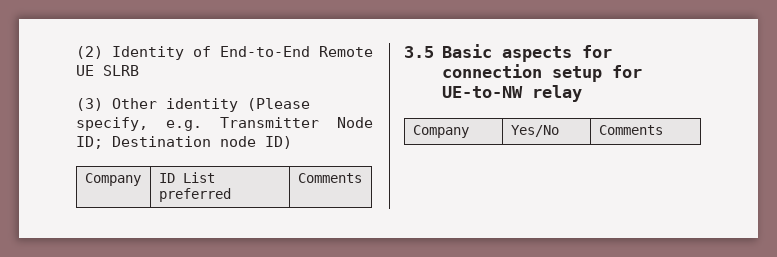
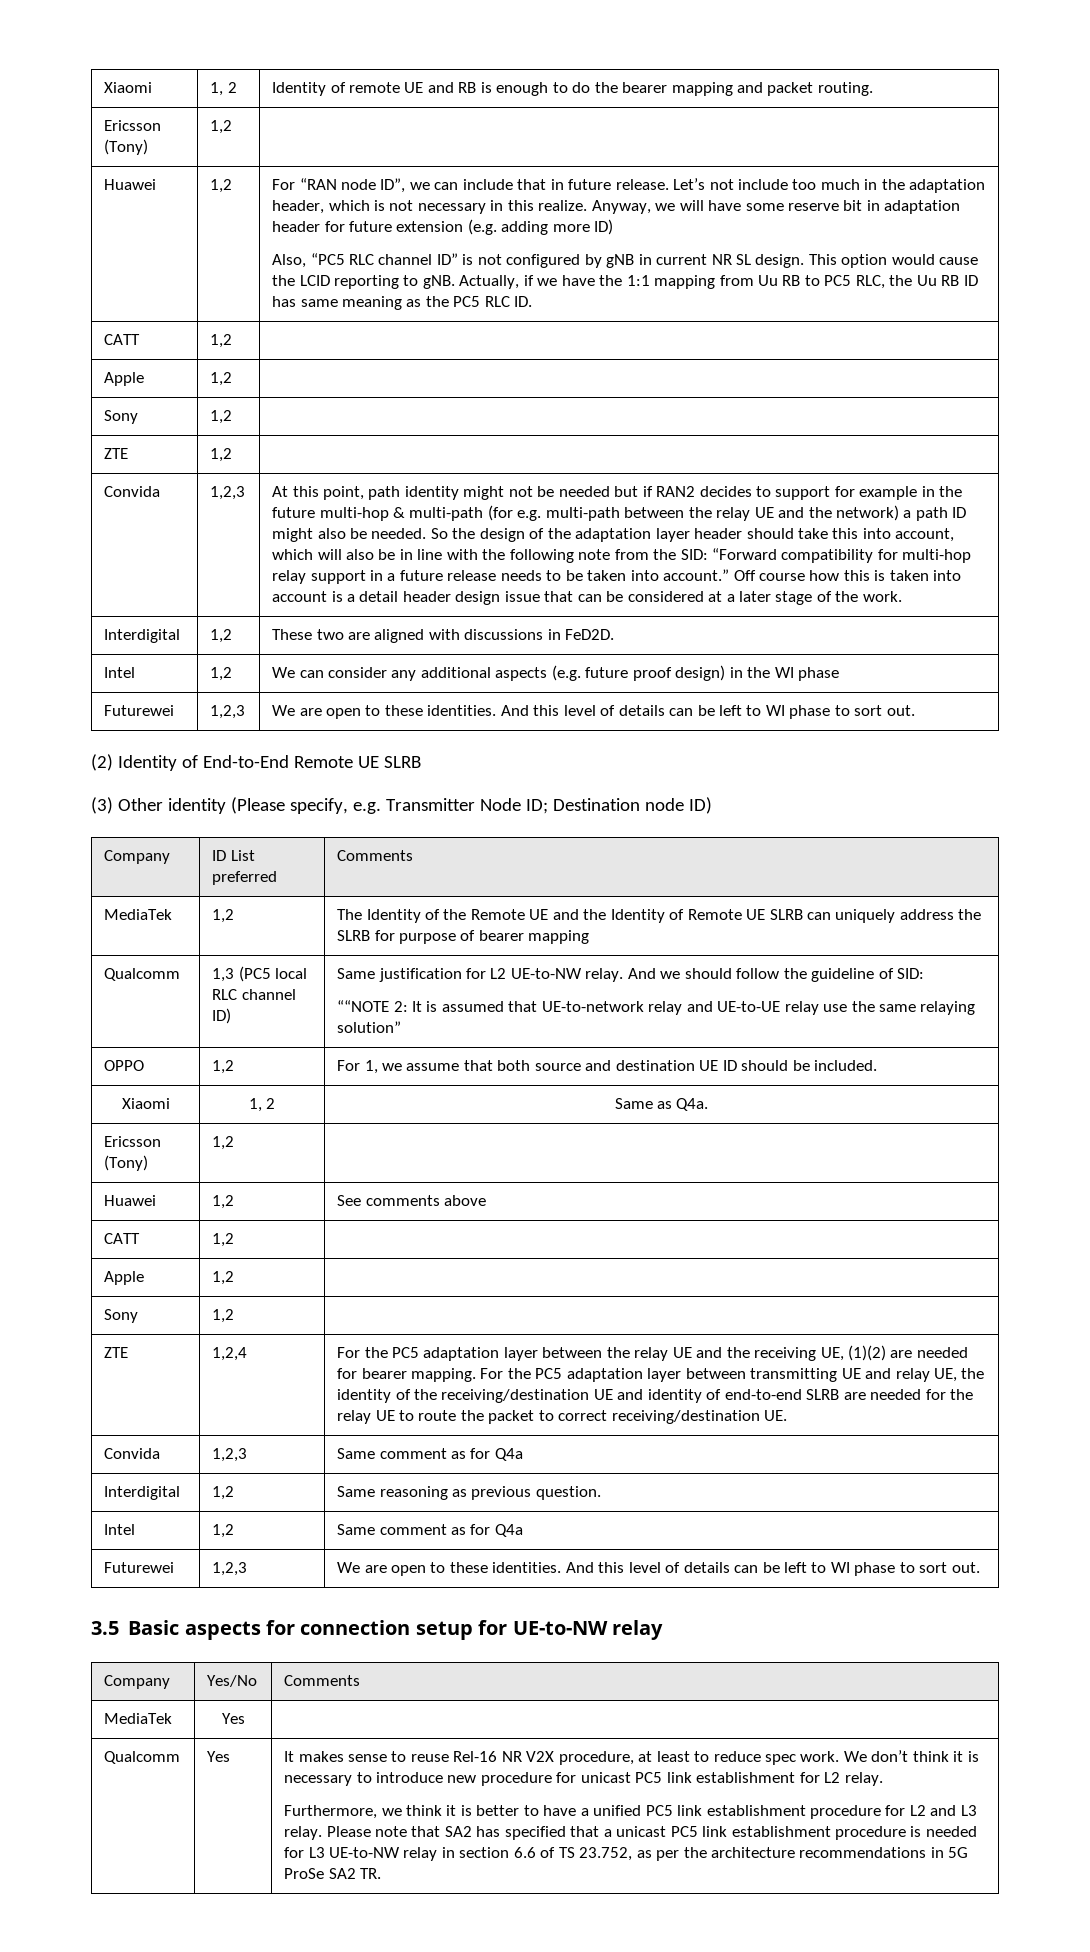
+ Xiaomi | 1, 2 | Identity of remote UE and RB is enough to do the bearer mapping and packet routing.
+ Ericsson (Tony) | 1,2 |
+ Huawei | 1,2 | For “RAN node ID”, we can include that in future release. Let’s not include too much in the adaptation header, which is not necessary in this realize. Anyway, we will have some reserve bit in adaptation header for future extension (e.g. adding more ID)
+ Also, “PC5 RLC channel ID” is not configured by gNB in current NR SL design. This option would cause the LCID reporting to gNB. Actually, if we have the 1:1 mapping from Uu RB to PC5 RLC, the Uu RB ID has same meaning as the PC5 RLC ID.
+ CATT | 1,2 |
+ Apple | 1,2 |
+ Sony | 1,2 |
+ ZTE | 1,2 |
+ Convida | 1,2,3 | At this point, path identity might not be needed but if RAN2 decides to support for example in the future multi-hop & multi-path (for e.g. multi-path between the relay UE and the network) a path ID might also be needed. So the design of the adaptation layer header should take this into account, which will also be in line with the following note from the SID: “Forward compatibility for multi-hop relay support in a future release needs to be taken into account.” Off course how this is taken into account is a detail header design issue that can be considered at a later stage of the work.
+ Interdigital | 1,2 | These two are aligned with discussions in FeD2D.
+ Intel | 1,2 | We can consider any additional aspects (e.g. future proof design) in the WI phase
+ Futurewei | 1,2,3 | We are open to these identities. And this level of details can be left to WI phase to sort out.
+ MediaTek | 1,2 | The Identity of the Remote UE and the Identity of Remote UE SLRB can uniquely address the SLRB for purpose of bearer mapping
+ Qualcomm | 1,3 (PC5 local RLC channel ID) | Same justification for L2 UE-to-NW relay. And we should follow the guideline of SID:
+ ““NOTE 2: It is assumed that UE-to-network relay and UE-to-UE relay use the same relaying solution”
+ OPPO | 1,2 | For 1, we assume that both source and destination UE ID should be included.
+ Xiaomi | 1, 2 | Same as Q4a.
+ Ericsson (Tony) | 1,2 |
+ Huawei | 1,2 | See comments above
+ CATT | 1,2 |
+ Apple | 1,2 |
+ Sony | 1,2 |
+ ZTE | 1,2,4 | For the PC5 adaptation layer between the relay UE and the receiving UE, (1)(2) are needed for bearer mapping. For the PC5 adaptation layer between transmitting UE and relay UE, the identity of the receiving/destination UE and identity of end-to-end SLRB are needed for the relay UE to route the packet to correct receiving/destination UE.
+ Convida | 1,2,3 | Same comment as for Q4a
+ Interdigital | 1,2 | Same reasoning as previous question.
+ Intel | 1,2 | Same comment as for Q4a
+ Futurewei | 1,2,3 | We are open to these identities. And this level of details can be left to WI phase to sort out.
+ MediaTek | Yes |
+ Qualcomm | Yes | It makes sense to reuse Rel-16 NR V2X procedure, at least to reduce spec work. We don’t think it is necessary to introduce new procedure for unicast PC5 link establishment for L2 relay.
+ Furthermore, we think it is better to have a unified PC5 link establishment procedure for L2 and L3 relay. Please note that SA2 has specified that a unicast PC5 link establishment procedure is needed for L3 UE-to-NW relay in section 6.6 of TS 23.752, as per the architecture recommendations in 5G ProSe SA2 TR.

